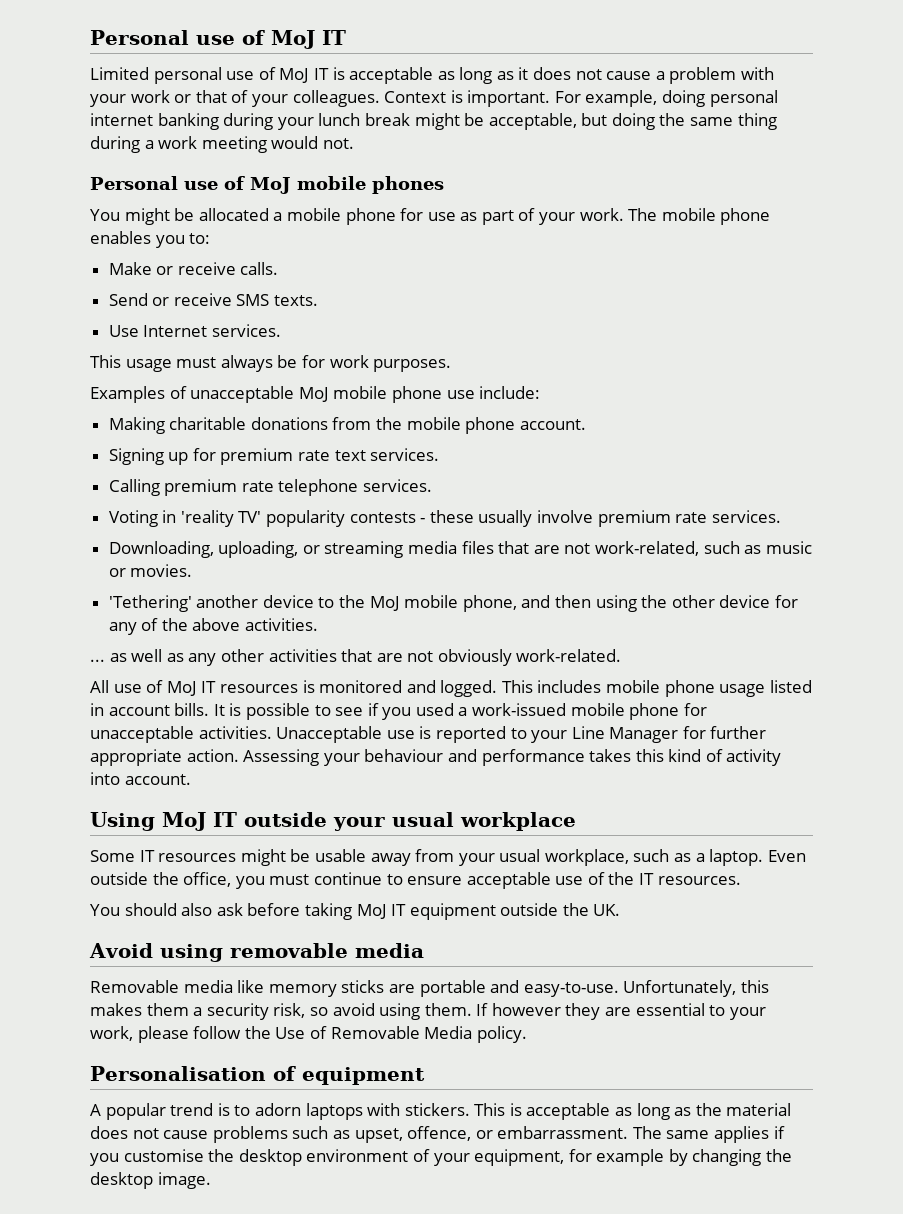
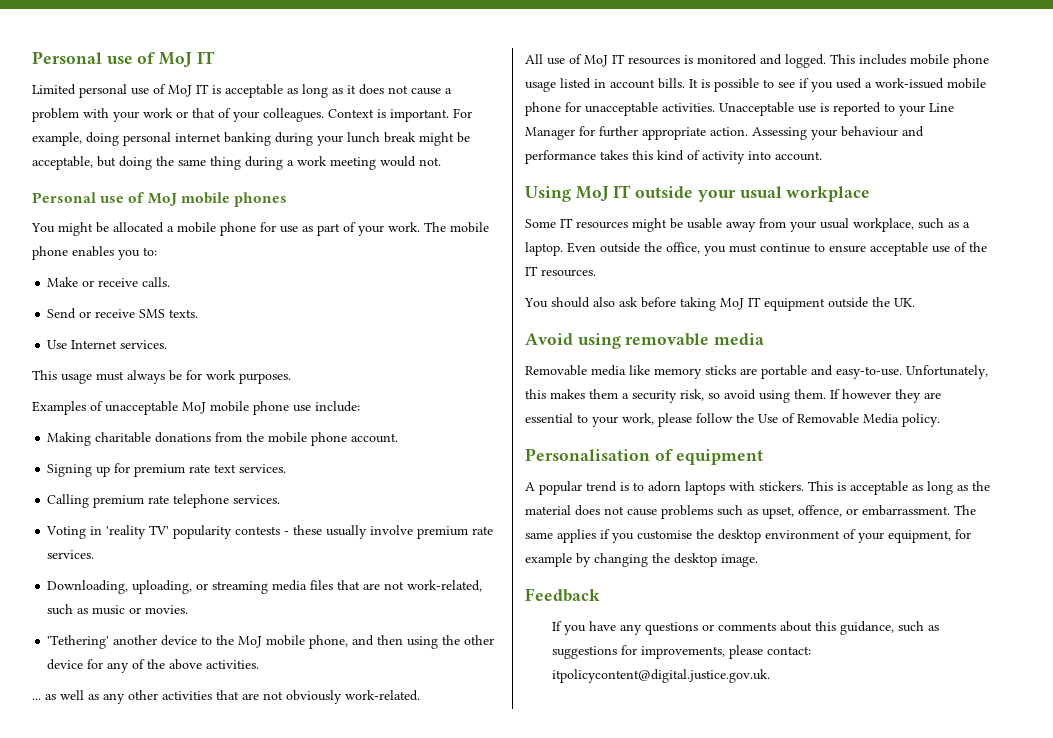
+ Feedback
+ If you have any questions or comments about this guidance, such as suggestions for improvements, please contact: itpolicycontent@digital.justice.gov.uk.

